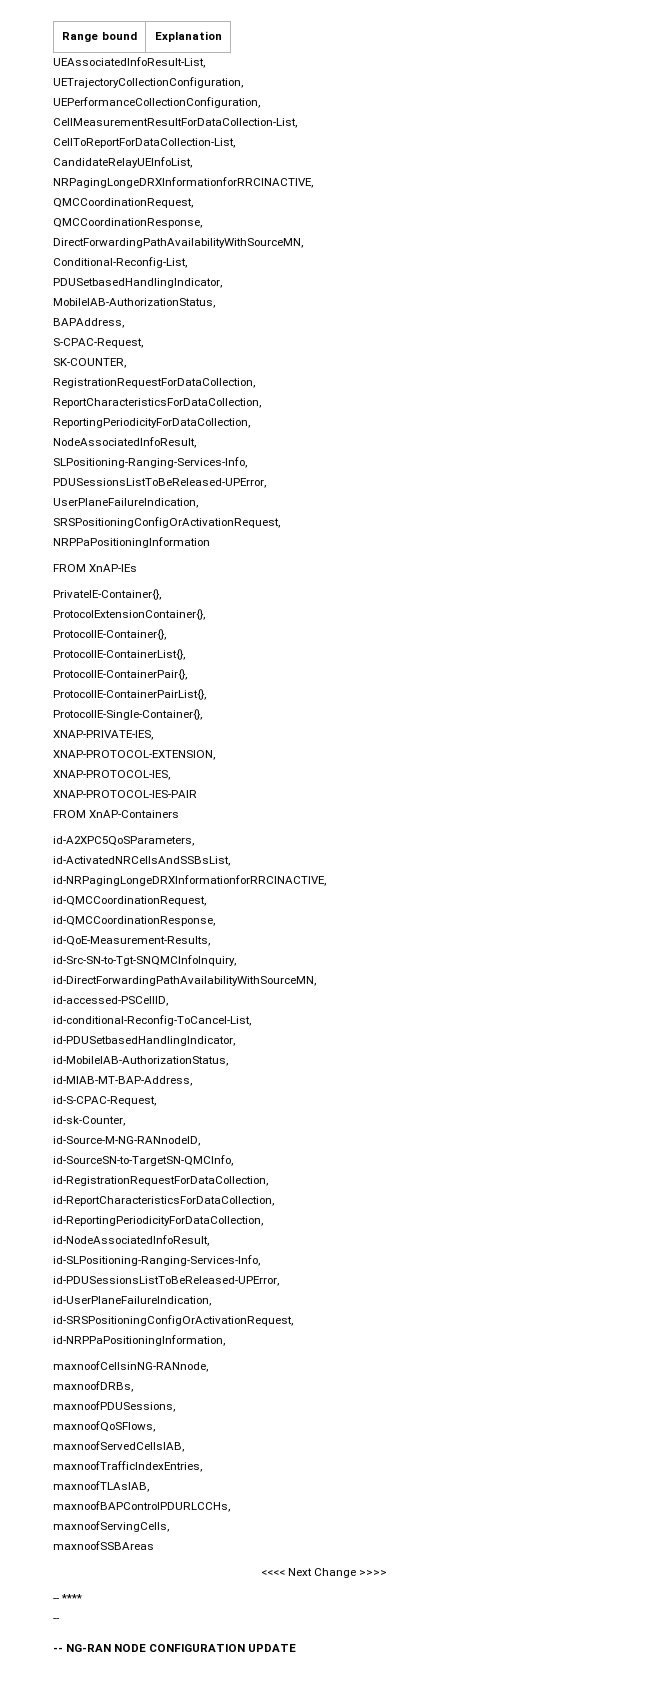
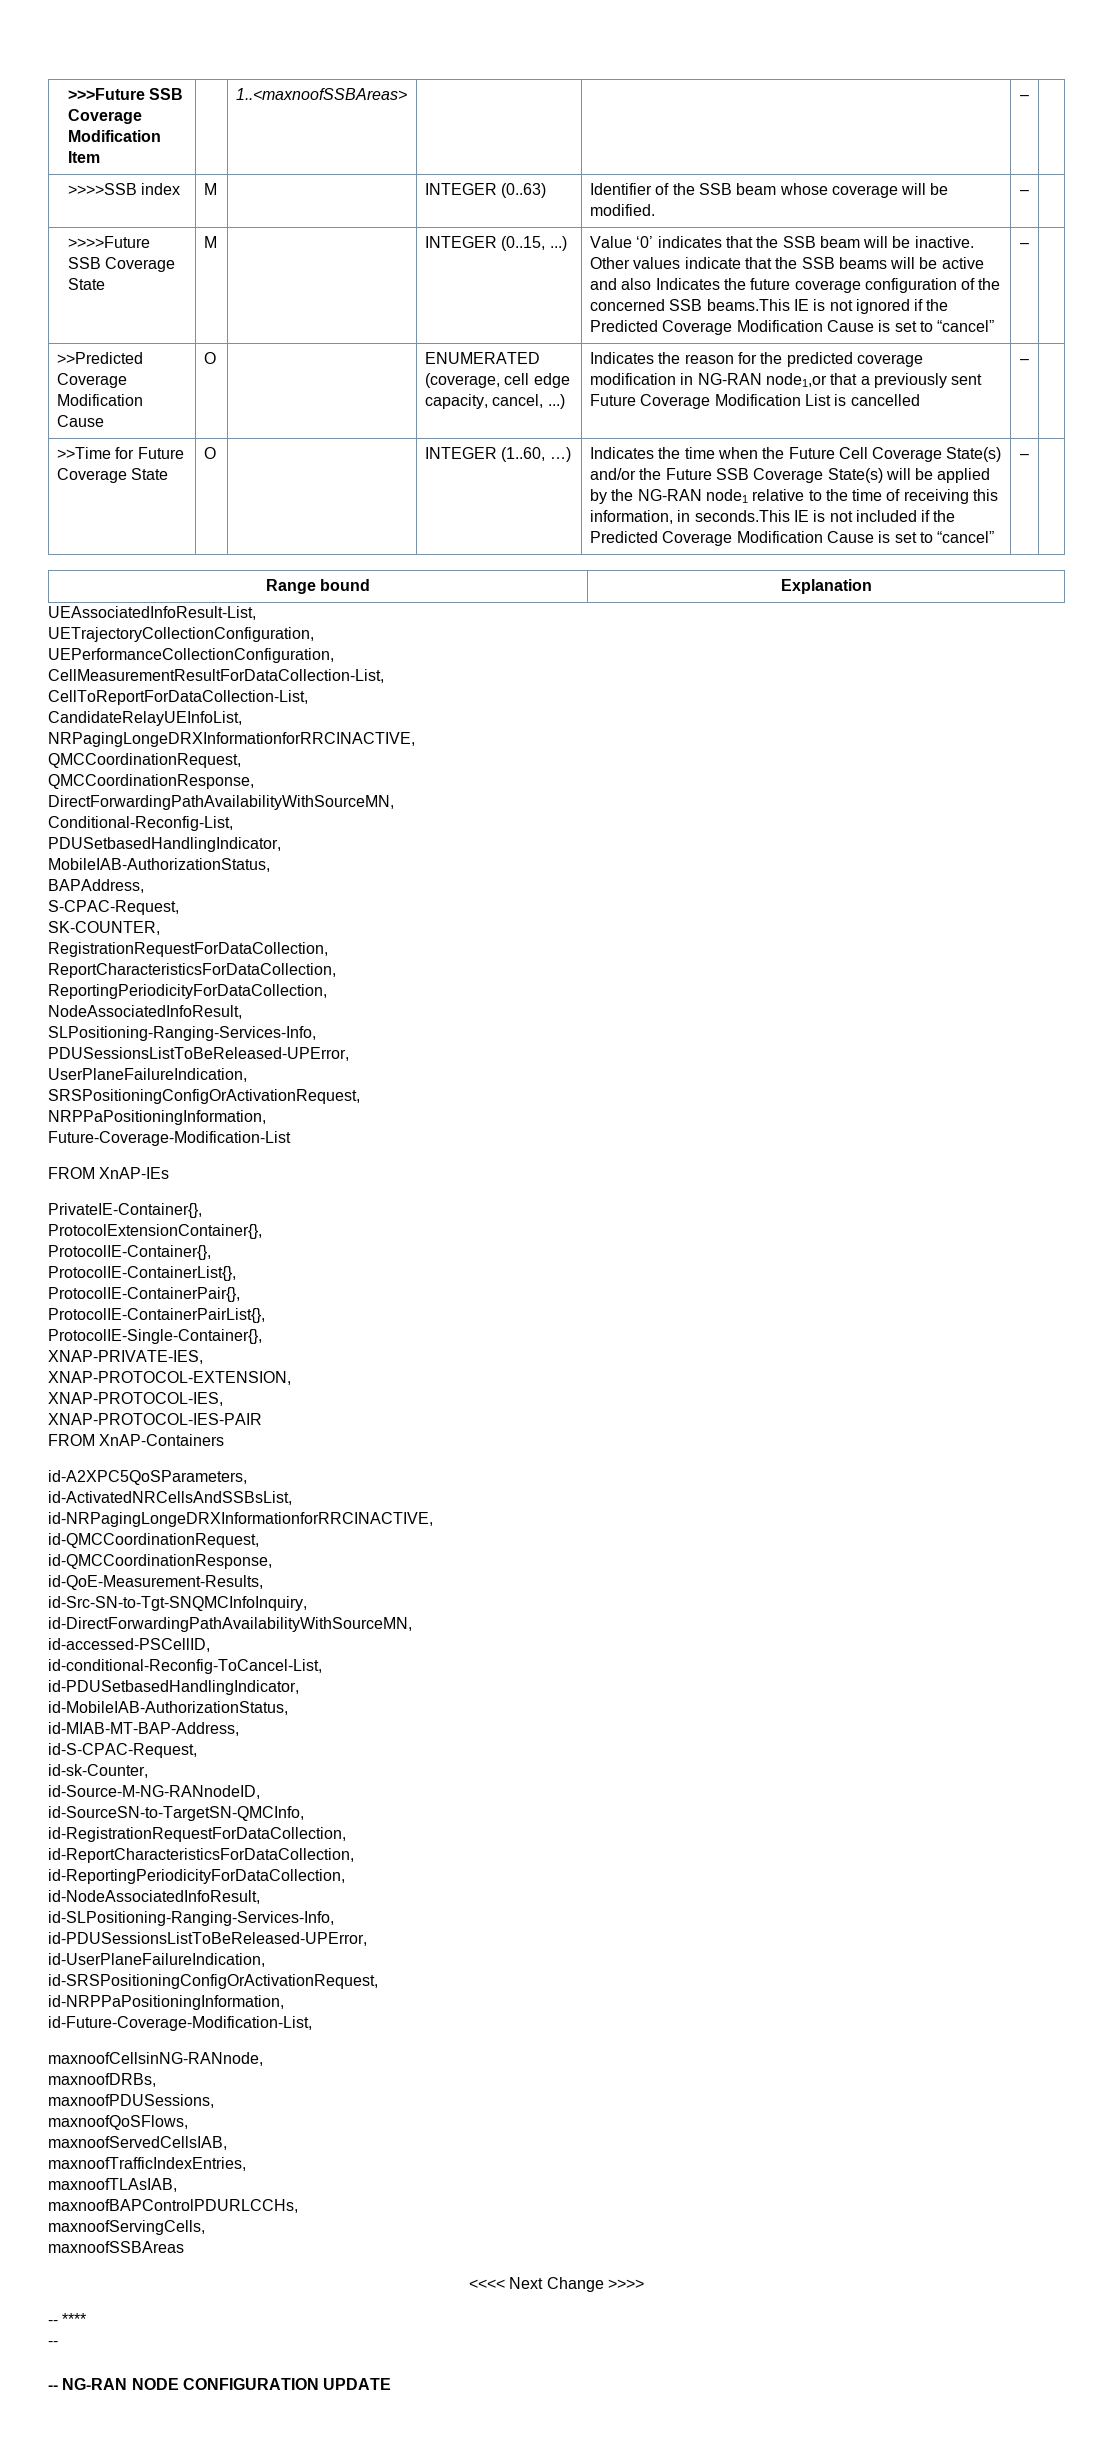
+ >>>Future SSB Coverage Modification Item | | 1..<maxnoofSSBAreas> | | | – |
+ >>>>SSB index | M | | INTEGER (0..63) | Identifier of the SSB beam whose coverage will be modified. | – |
+ >>>>Future SSB Coverage State | M | | INTEGER (0..15, ...) | Value ‘0’ indicates that the SSB beam will be inactive. Other values indicate that the SSB beams will be active and also Indicates the future coverage configuration of the concerned SSB beams.This IE is not ignored if the Predicted Coverage Modification Cause is set to “cancel” | – |
+ >>Predicted Coverage Modification Cause | O | | ENUMERATED (coverage, cell edge capacity, cancel, ...) | Indicates the reason for the predicted coverage modification in NG-RAN node1,or that a previously sent Future Coverage Modification List is cancelled | – |
+ >>Time for Future Coverage State | O | | INTEGER (1..60, …) | Indicates the time when the Future Cell Coverage State(s) and/or the Future SSB Coverage State(s) will be applied by the NG-RAN node1 relative to the time of receiving this information, in seconds.This IE is not included if the Predicted Coverage Modification Cause is set to “cancel” | –
- NRPPaPositioningInformation
+ NRPPaPositioningInformation,
+ Future-Coverage-Modification-List
+ id-Future-Coverage-Modification-List,

